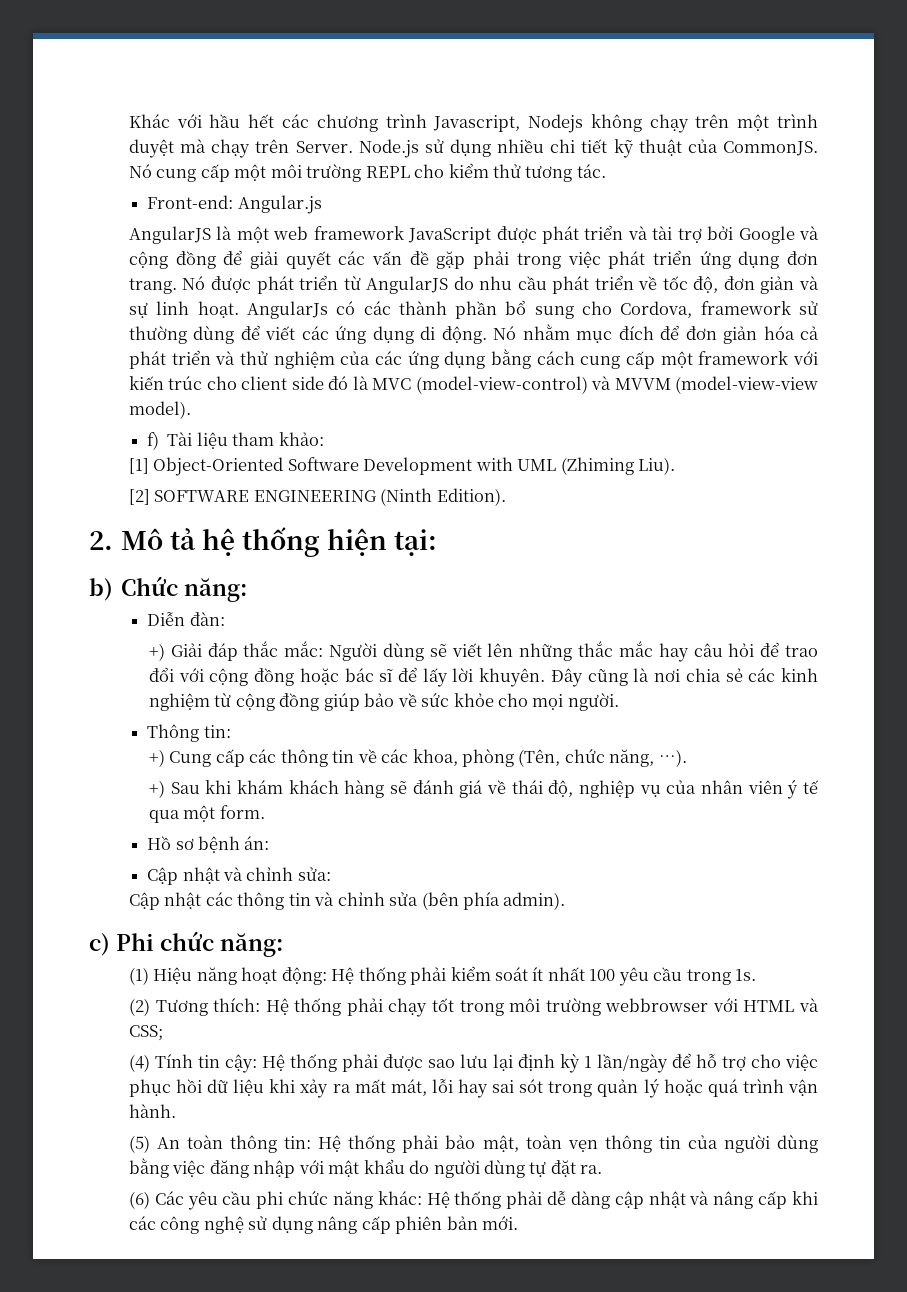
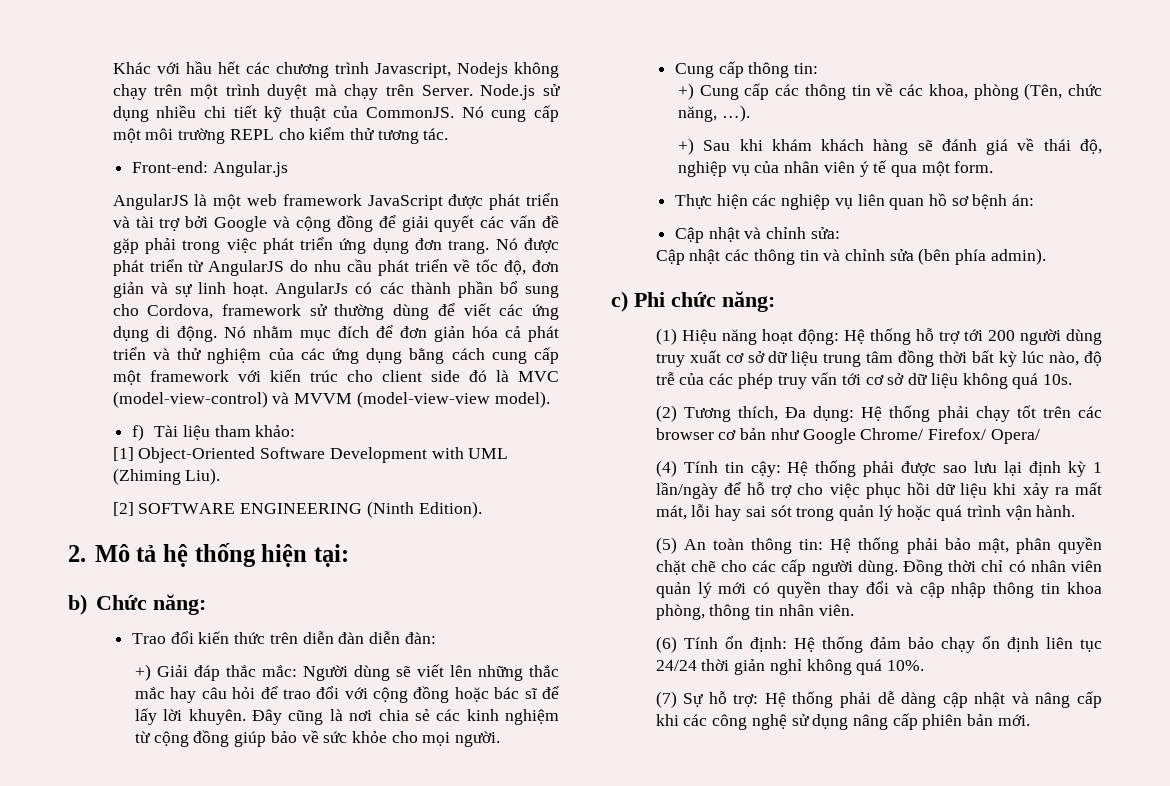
- Diễn đàn:
+ Trao đổi kiến thức trên diễn đàn diễn đàn:
- Thông tin:
+ Cung cấp thông tin:
- Hồ sơ bệnh án:
+ Thực hiện các nghiệp vụ liên quan hồ sơ bệnh án:
- (1) Hiệu năng hoạt động: Hệ thống phải kiểm soát ít nhất 100 yêu cầu trong 1s.
+ (1) Hiệu năng hoạt động: Hệ thống hỗ trợ tới 200 người dùng truy xuất cơ sở dữ liệu trung tâm đồng thời bất kỳ lúc nào, độ trễ của các phép truy vấn tới cơ sở dữ liệu không quá 10s.
- (2) Tương thích: Hệ thống phải chạy tốt trong môi trường webbrowser với HTML và CSS;
+ (2) Tương thích, Đa dụng: Hệ thống phải chạy tốt trên các browser cơ bản như Google Chrome/ Firefox/ Opera/
- (5) An toàn thông tin: Hệ thống phải bảo mật, toàn vẹn thông tin của người dùng bằng việc đăng nhập với mật khẩu do người dùng tự đặt ra.
- (6) Các yêu cầu phi chức năng khác: Hệ thống phải dễ dàng cập nhật và nâng cấp khi các công nghệ sử dụng nâng cấp phiên bản mới.
+ (5) An toàn thông tin: Hệ thống phải bảo mật, phân quyền chặt chẽ cho các cấp người dùng. Đồng thời chỉ có nhân viên quản lý mới có quyền thay đổi và cập nhập thông tin khoa phòng, thông tin nhân viên.
+ (6) Tính ổn định: Hệ thống đảm bảo chạy ổn định liên tục 24/24 thời giản nghỉ không quá 10%.
+ (7) Sự hỗ trợ: Hệ thống phải dễ dàng cập nhật và nâng cấp khi các công nghệ sử dụng nâng cấp phiên bản mới.

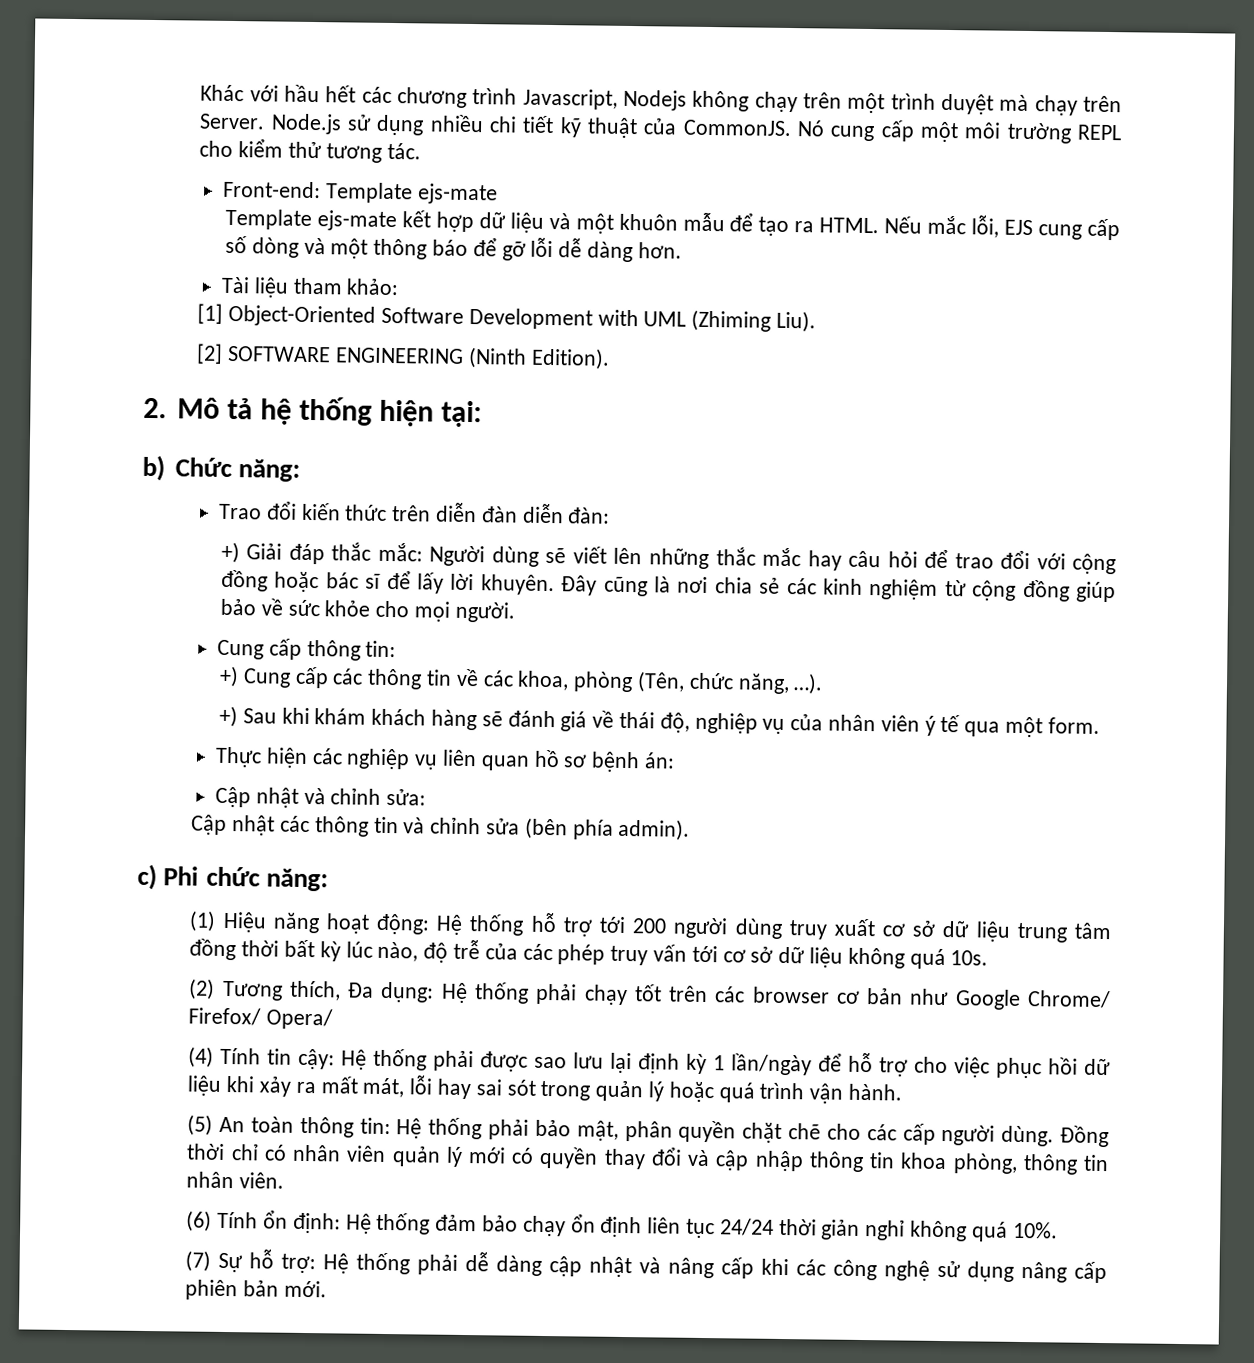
- Front-end: Angular.js
- AngularJS là một web framework JavaScript được phát triển và tài trợ bởi Google và cộng đồng để giải quyết các vấn đề gặp phải trong việc phát triển ứng dụng đơn trang. Nó được phát triển từ AngularJS do nhu cầu phát triển về tốc độ, đơn giản và sự linh hoạt. AngularJs có các thành phần bổ sung cho Cordova, framework sử thường dùng để viết các ứng dụng di động. Nó nhằm mục đích để đơn giản hóa cả phát triển và thử nghiệm của các ứng dụng bằng cách cung cấp một framework với kiến trúc cho client side đó là MVC (model-view-control) và MVVM (model-view-view model).
- f) Tài liệu tham khảo:
+ Front-end: Template ejs-mate
+ Template ejs-mate kết hợp dữ liệu và một khuôn mẫu để tạo ra HTML. Nếu mắc lỗi, EJS cung cấp số dòng và một thông báo để gỡ lỗi dễ dàng hơn.
+ Tài liệu tham khảo:

